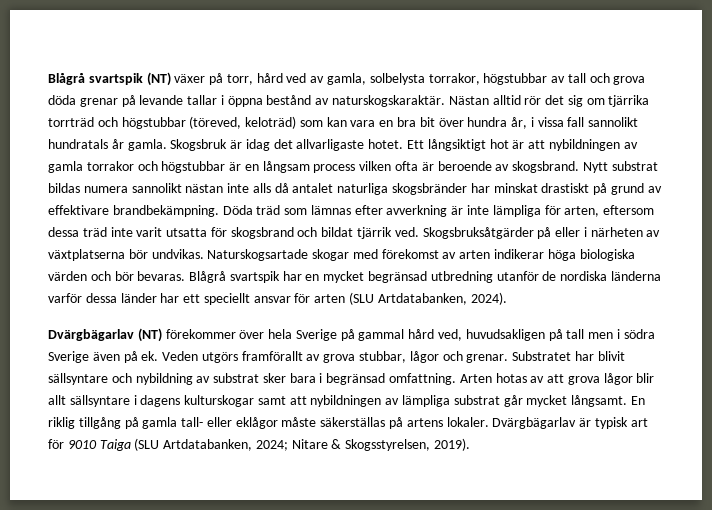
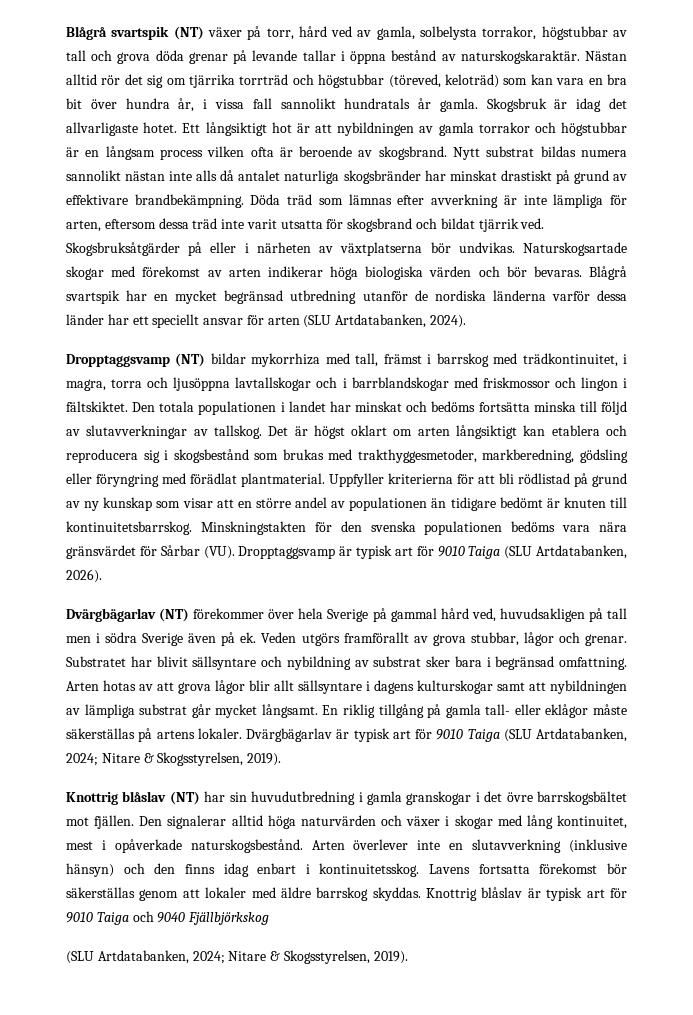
+ Dropptaggsvamp (NT) bildar mykorrhiza med tall, främst i barrskog med trädkontinuitet, i magra, torra och ljusöppna lavtallskogar och i barrblandskogar med friskmossor och lingon i fältskiktet. Den totala populationen i landet har minskat och bedöms fortsätta minska till följd av slutavverkningar av tallskog. Det är högst oklart om arten långsiktigt kan etablera och reproducera sig i skogsbestånd som brukas med trakthyggesmetoder, markberedning, gödsling eller föryngring med förädlat plantmaterial. Uppfyller kriterierna för att bli rödlistad på grund av ny kunskap som visar att en större andel av populationen än tidigare bedömt är knuten till kontinuitetsbarrskog. Minskningstakten för den svenska populationen bedöms vara nära gränsvärdet för Sårbar (VU). Dropptaggsvamp är typisk art för 9010 Taiga (SLU Artdatabanken, 2026).
+ Knottrig blåslav (NT) har sin huvudutbredning i gamla granskogar i det övre barrskogsbältet mot fjällen. Den signalerar alltid höga naturvärden och växer i skogar med lång kontinuitet, mest i opåverkade naturskogsbestånd. Arten överlever inte en slutavverkning (inklusive hänsyn) och den finns idag enbart i kontinuitetsskog. Lavens fortsatta förekomst bör säkerställas genom att lokaler med äldre barrskog skyddas. Knottrig blåslav är typisk art för 9010 Taiga och 9040 Fjällbjörkskog
+ (SLU Artdatabanken, 2024; Nitare & Skogsstyrelsen, 2019).

